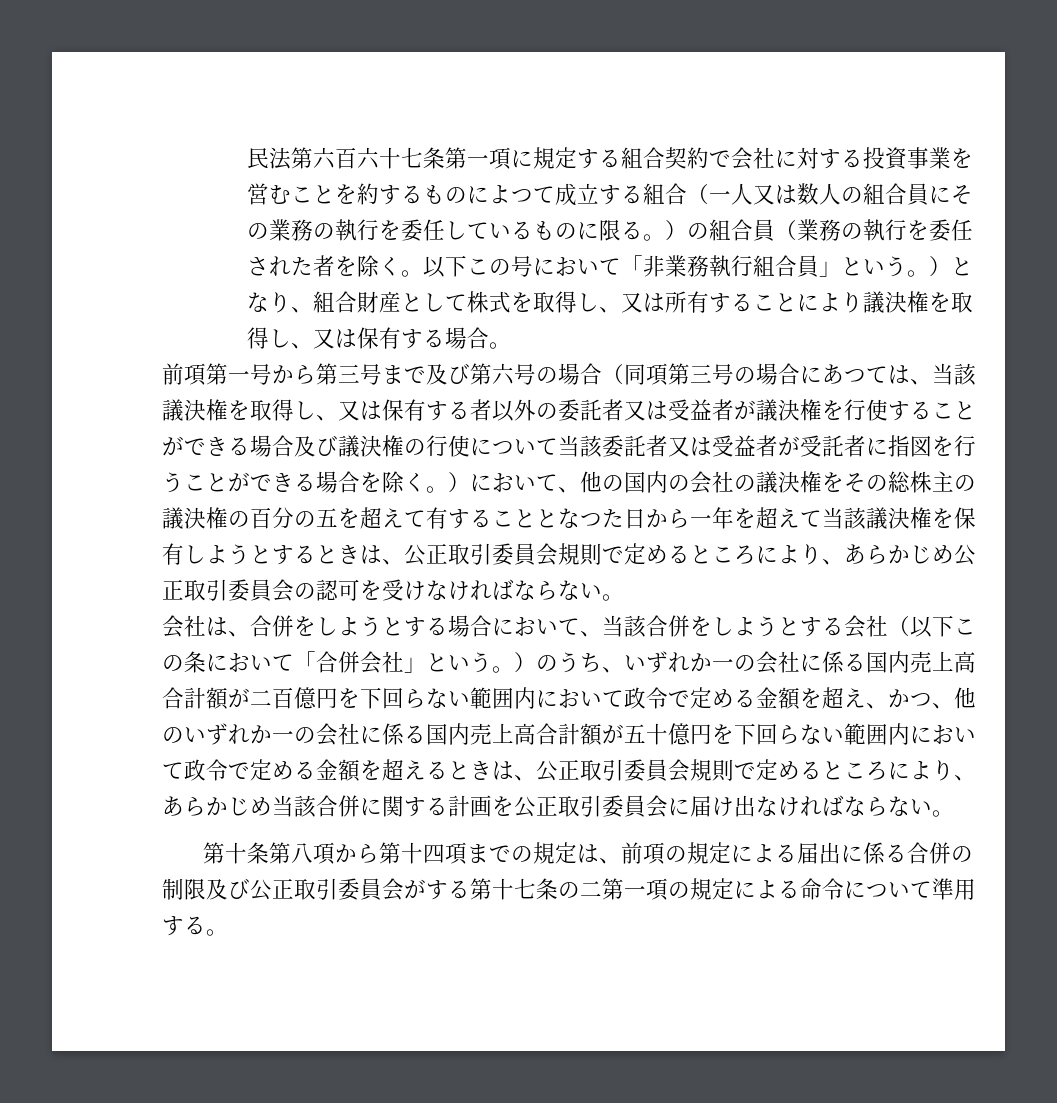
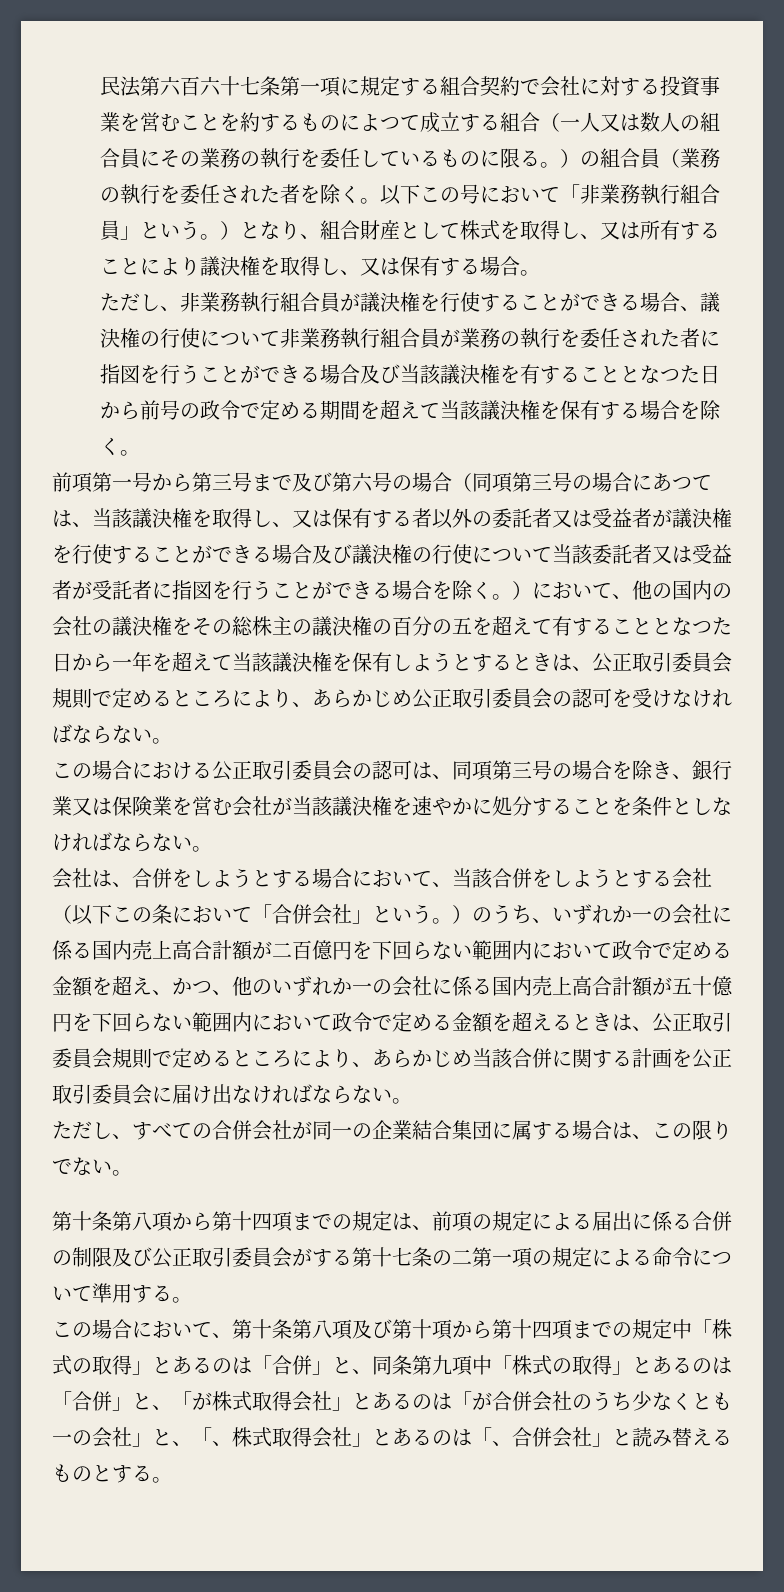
+ ただし、非業務執行組合員が議決権を行使することができる場合、議決権の行使について非業務執行組合員が業務の執行を委任された者に指図を行うことができる場合及び当該議決権を有することとなつた日から前号の政令で定める期間を超えて当該議決権を保有する場合を除く。
+ この場合における公正取引委員会の認可は、同項第三号の場合を除き、銀行業又は保険業を営む会社が当該議決権を速やかに処分することを条件としなければならない。
+ ただし、すべての合併会社が同一の企業結合集団に属する場合は、この限りでない。
+ この場合において、第十条第八項及び第十項から第十四項までの規定中「株式の取得」とあるのは「合併」と、同条第九項中「株式の取得」とあるのは「合併」と、「が株式取得会社」とあるのは「が合併会社のうち少なくとも一の会社」と、「、株式取得会社」とあるのは「、合併会社」と読み替えるものとする。

